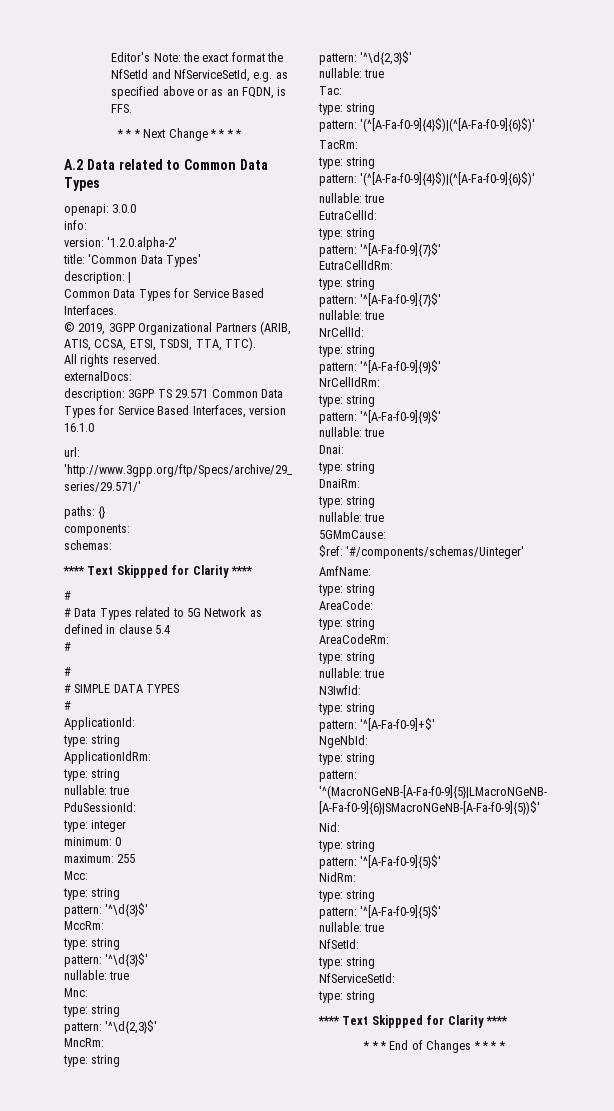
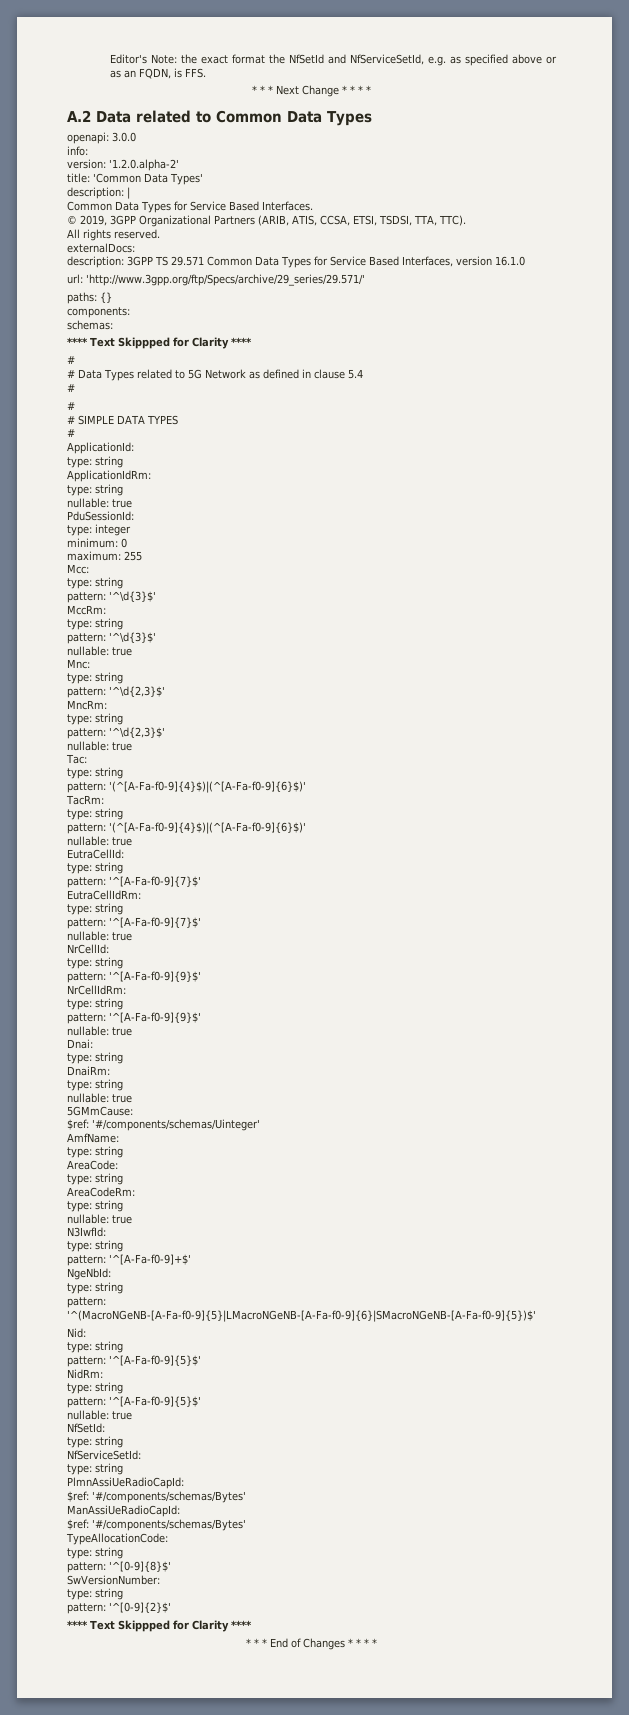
+ PlmnAssiUeRadioCapId:
+ $ref: '#/components/schemas/Bytes'
+ ManAssiUeRadioCapId:
+ $ref: '#/components/schemas/Bytes'
+ TypeAllocationCode:
+ type: string
+ pattern: '^[0-9]{8}$'
+ SwVersionNumber:
+ type: string
+ pattern: '^[0-9]{2}$'

